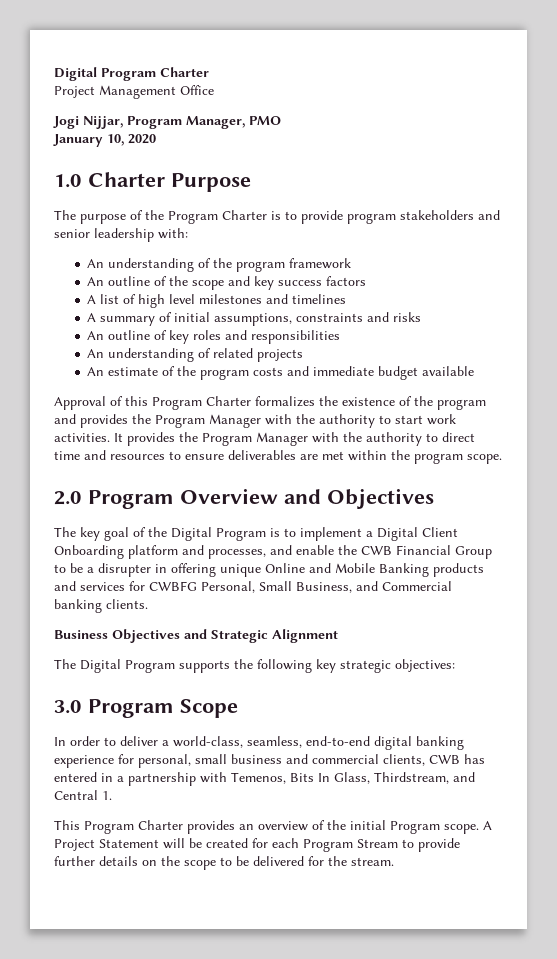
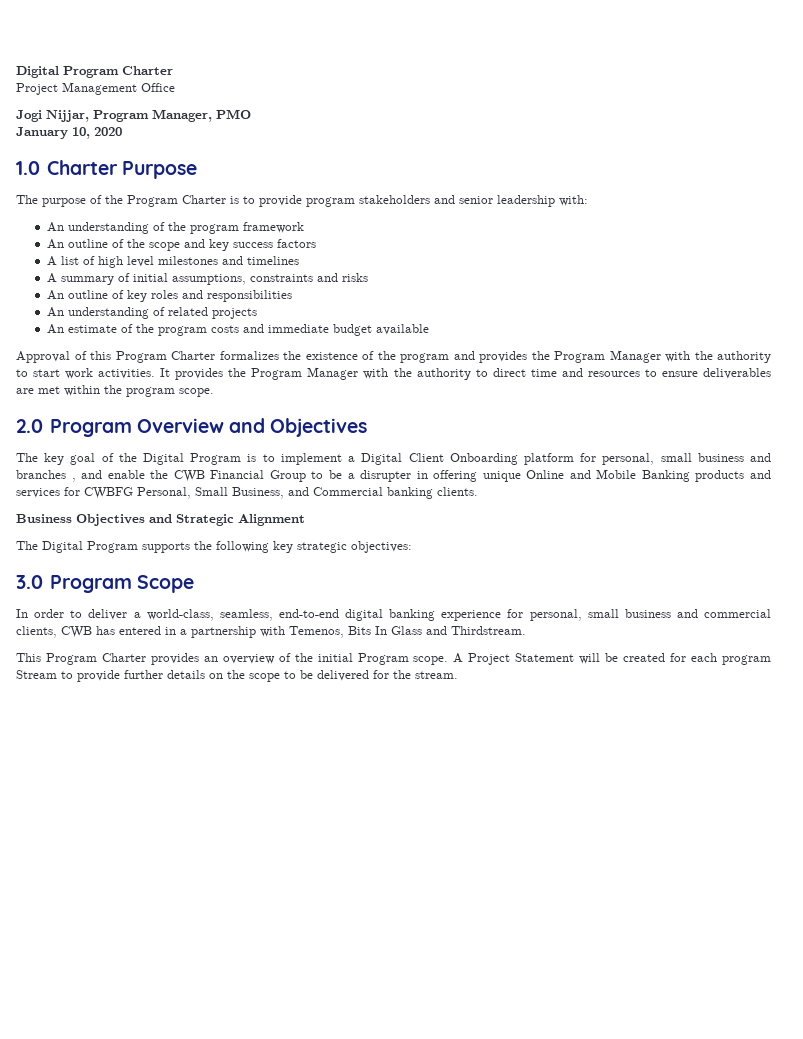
- The key goal of the Digital Program is to implement a Digital Client Onboarding platform and processes, and enable the CWB Financial Group to be a disrupter in offering unique Online and Mobile Banking products and services for CWBFG Personal, Small Business, and Commercial banking clients.
+ The key goal of the Digital Program is to implement a Digital Client Onboarding platform for personal, small business and branches , and enable the CWB Financial Group to be a disrupter in offering unique Online and Mobile Banking products and services for CWBFG Personal, Small Business, and Commercial banking clients.
- In order to deliver a world-class, seamless, end-to-end digital banking experience for personal, small business and commercial clients, CWB has entered in a partnership with Temenos, Bits In Glass, Thirdstream, and Central 1.
+ In order to deliver a world-class, seamless, end-to-end digital banking experience for personal, small business and commercial clients, CWB has entered in a partnership with Temenos, Bits In Glass and Thirdstream.
- A Project Statement will be created for each Program Stream to provide further details on the scope to be delivered for the stream.
+ A Project Statement will be created for each program Stream to provide further details on the scope to be delivered for the stream.

